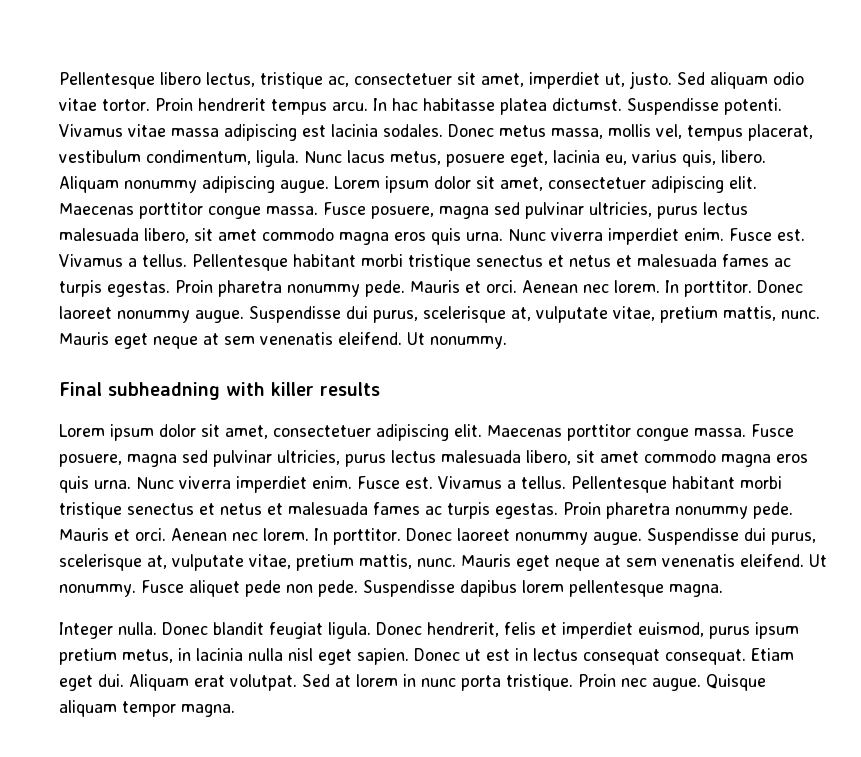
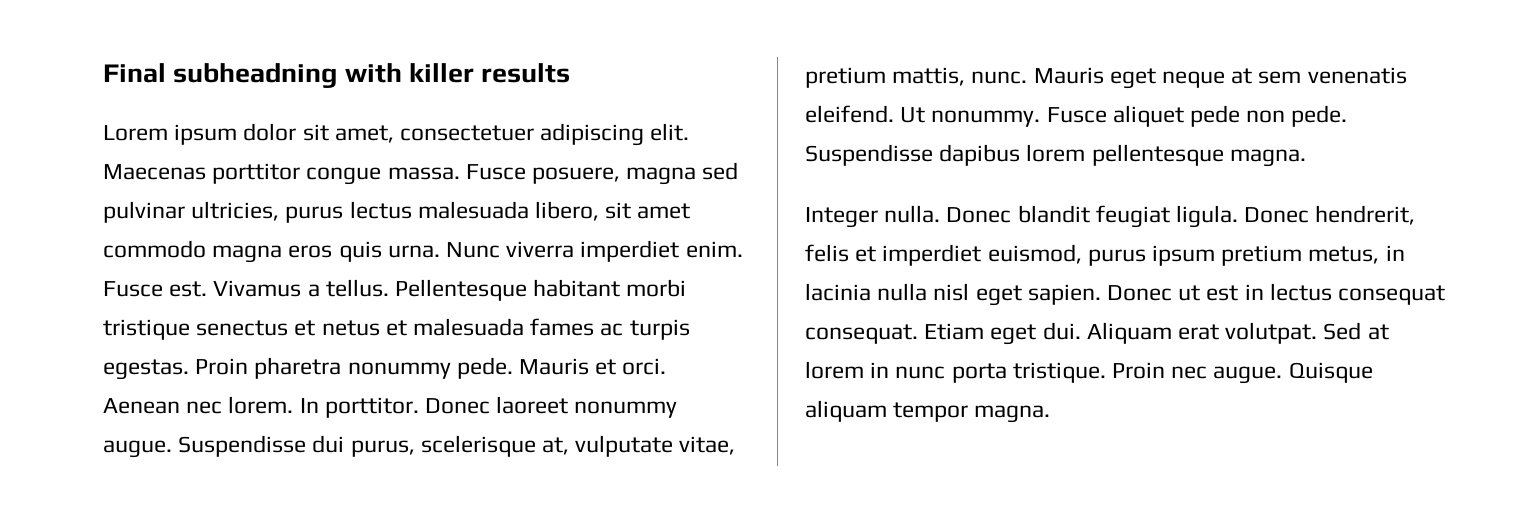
- Pellentesque libero lectus, tristique ac, consectetuer sit amet, imperdiet ut, justo. Sed aliquam odio vitae tortor. Proin hendrerit tempus arcu. In hac habitasse platea dictumst. Suspendisse potenti. Vivamus vitae massa adipiscing est lacinia sodales. Donec metus massa, mollis vel, tempus placerat, vestibulum condimentum, ligula. Nunc lacus metus, posuere eget, lacinia eu, varius quis, libero. Aliquam nonummy adipiscing augue. Lorem ipsum dolor sit amet, consectetuer adipiscing elit. Maecenas porttitor congue massa. Fusce posuere, magna sed pulvinar ultricies, purus lectus malesuada libero, sit amet commodo magna eros quis urna. Nunc viverra imperdiet enim. Fusce est. Vivamus a tellus. Pellentesque habitant morbi tristique senectus et netus et malesuada fames ac turpis egestas. Proin pharetra nonummy pede. Mauris et orci. Aenean nec lorem. In porttitor. Donec laoreet nonummy augue. Suspendisse dui purus, scelerisque at, vulputate vitae, pretium mattis, nunc. Mauris eget neque at sem venenatis eleifend. Ut nonummy.

